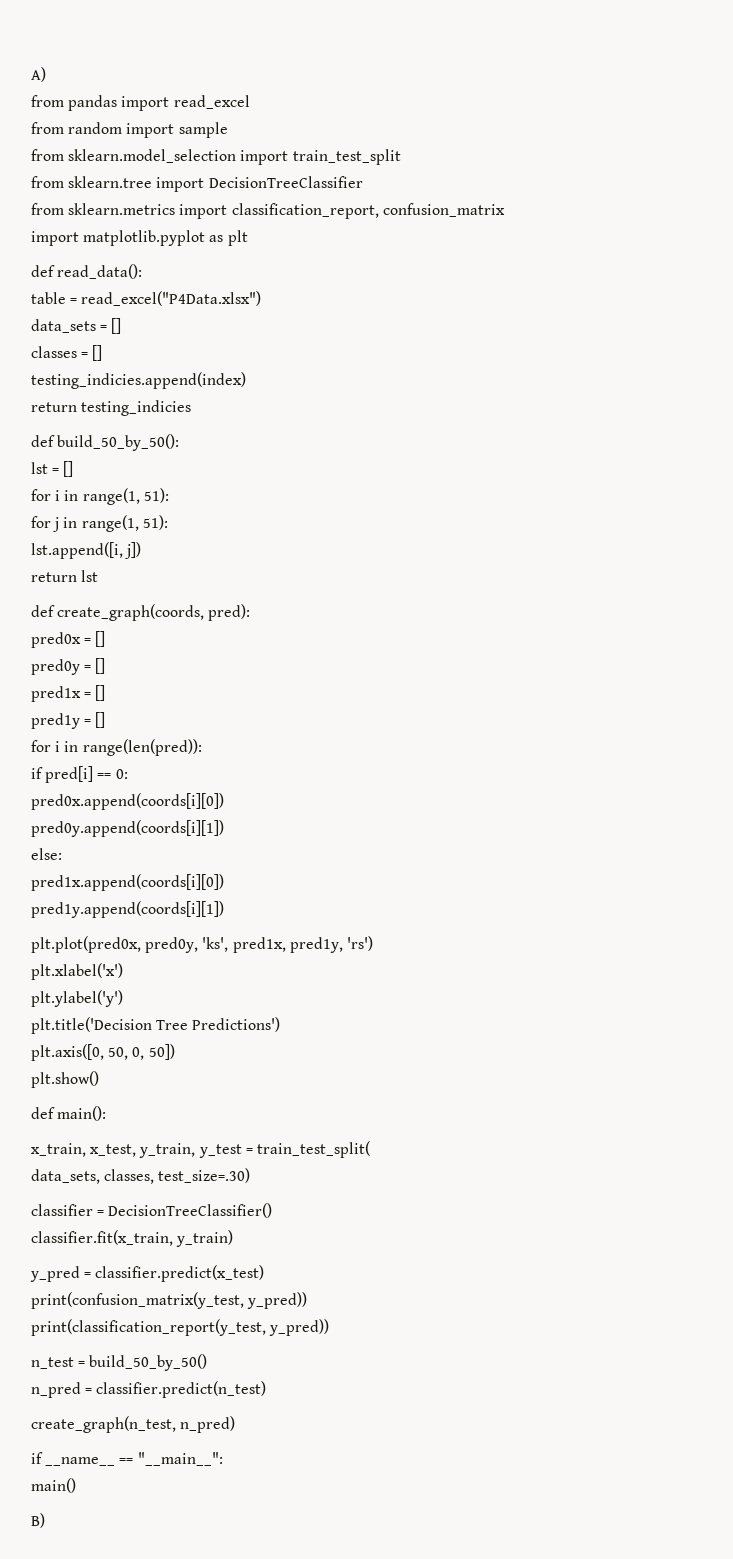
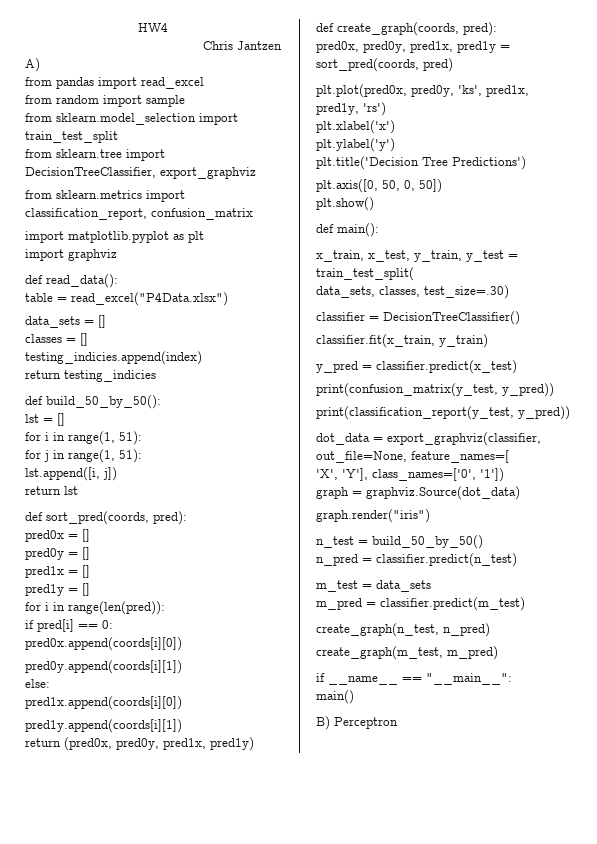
+ HW4
+ Chris Jantzen
- from sklearn.tree import DecisionTreeClassifier
+ from sklearn.tree import DecisionTreeClassifier, export_graphviz
+ import graphviz
- def create_graph(coords, pred):
+ def sort_pred(coords, pred):
+ return (pred0x, pred0y, pred1x, pred1y)
+ def create_graph(coords, pred):
+ pred0x, pred0y, pred1x, pred1y = sort_pred(coords, pred)
+ dot_data = export_graphviz(classifier, out_file=None, feature_names=[
+ 'X', 'Y'], class_names=['0', '1'])
+ graph = graphviz.Source(dot_data)
+ graph.render("iris")
+ m_test = data_sets
+ m_pred = classifier.predict(m_test)
+ create_graph(m_test, m_pred)
- B)
+ B) Perceptron

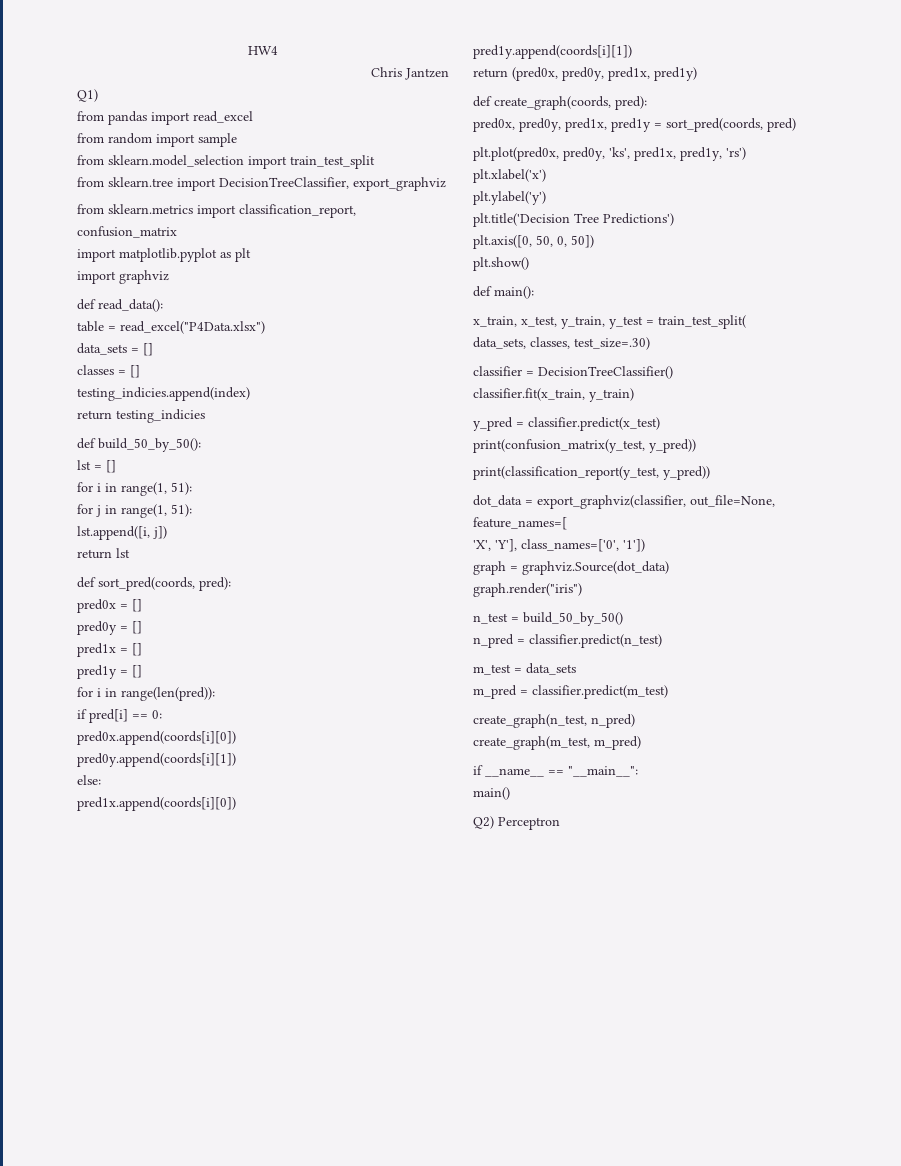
- A)
+ Q1)
- B) Perceptron
+ Q2) Perceptron

